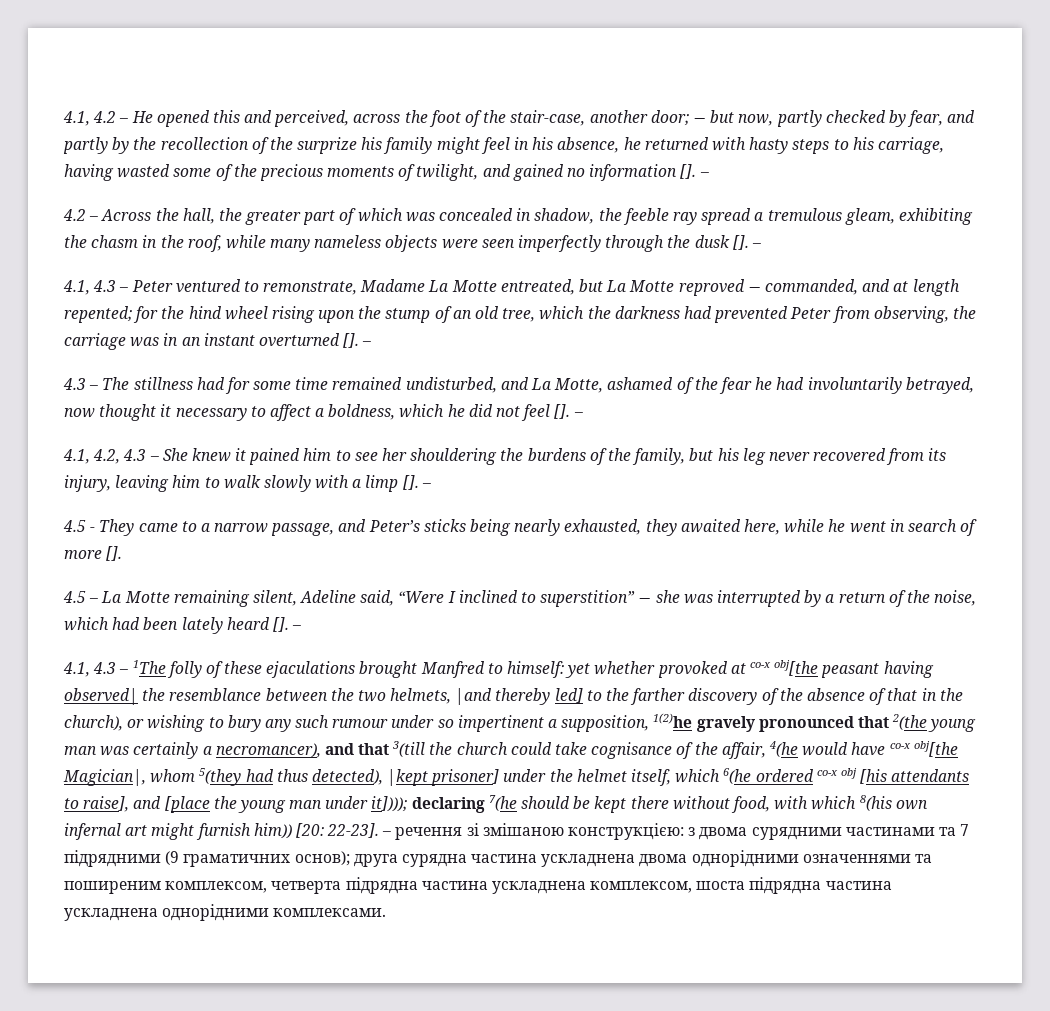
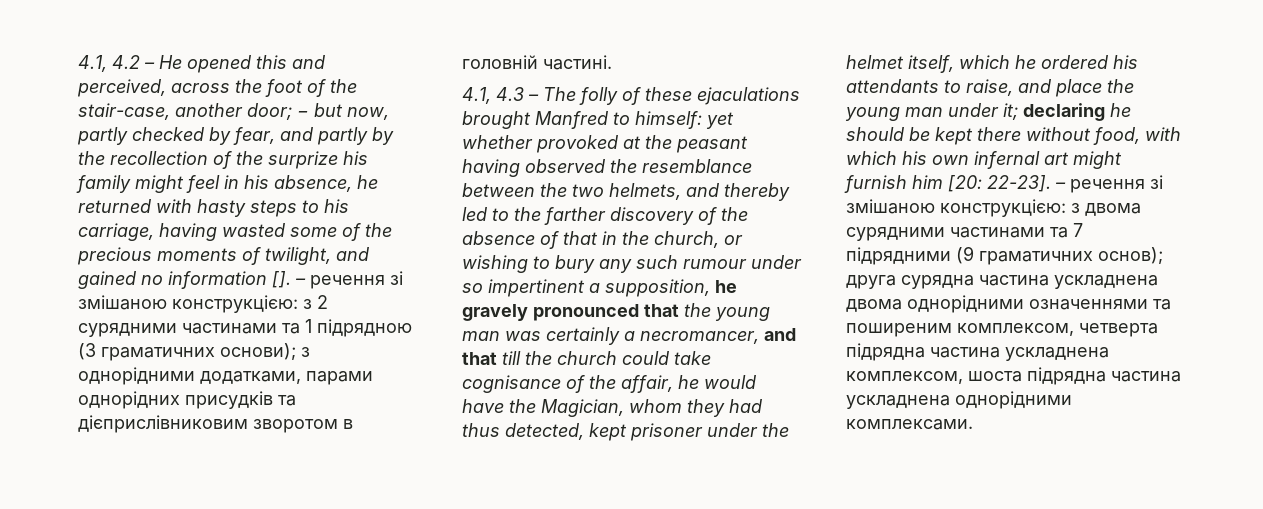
- − but now, partly checked by fear, and partly by the recollection of the surprize his family might feel in his absence, he returned with hasty steps to his carriage, having wasted some of the precious moments of twilight, and gained no information []. –
- 4.2 – Across the hall, the greater part of which was concealed in shadow, the feeble ray spread a tremulous gleam, exhibiting the chasm in the roof, while many nameless objects were seen imperfectly through the dusk []. –
- 4.1, 4.3 – Peter ventured to remonstrate, Madame La Motte entreated, but La Motte reproved − commanded, and at length repented; for the hind wheel rising upon the stump of an old tree, which the darkness had prevented Peter from observing, the carriage was in an instant overturned []. –
- 4.3 – The stillness had for some time remained undisturbed, and La Motte, ashamed of the fear he had involuntarily betrayed, now thought it necessary to affect a boldness, which he did not feel []. –
- 4.1, 4.2, 4.3 – She knew it pained him to see her shouldering the burdens of the family, but his leg never recovered from its injury, leaving him to walk slowly with a limp []. –
- 4.5 - They came to a narrow passage, and Peter’s sticks being nearly exhausted, they awaited here, while he went in search of more [].
- 4.5 – La Motte remaining silent, Adeline said, “Were I inclined to superstition” − she was interrupted by a return of the noise, which had been lately heard []. –
- 4.1, 4.3 – 1The folly of these ejaculations brought Manfred to himself:
+ − but now, partly checked by fear, and partly by the recollection of the surprize his family might feel in his absence, he returned with hasty steps to his carriage, having wasted some of the precious moments of twilight, and gained no information []. – речення зі змішаною конструкцією: з 2 сурядними частинами та 1 підрядною (3 граматичних основи); з однорідними додатками, парами однорідних присудків та дієприслівниковим зворотом в головній частині.
+ 4.1, 4.3 – The folly of these ejaculations brought Manfred to himself:
- yet whether provoked at co-x obj[the peasant having observed| the resemblance between the two helmets, |and thereby led] to the farther discovery of the absence of that in the church), or wishing to bury any such rumour under so impertinent a supposition, 1(2)he gravely pronounced that 2(the young man was certainly a necromancer), and that 3(till the church could take cognisance of the affair, 4(he would have co-x obj[the Magician|, whom 5(they had thus detected), |kept prisoner] under the helmet itself, which 6(he ordered co-x obj [his attendants to raise], and [place the young man under it]))); declaring 7(he should be kept there without food, with which 8(his own infernal art might furnish him)) [20:
+ yet whether provoked at the peasant having observed the resemblance between the two helmets, and thereby led to the farther discovery of the absence of that in the church, or wishing to bury any such rumour under so impertinent a supposition, he gravely pronounced that the young man was certainly a necromancer, and that till the church could take cognisance of the affair, he would have the Magician, whom they had thus detected, kept prisoner under the helmet itself, which he ordered his attendants to raise, and place the young man under it; declaring he should be kept there without food, with which his own infernal art might furnish him [20:

